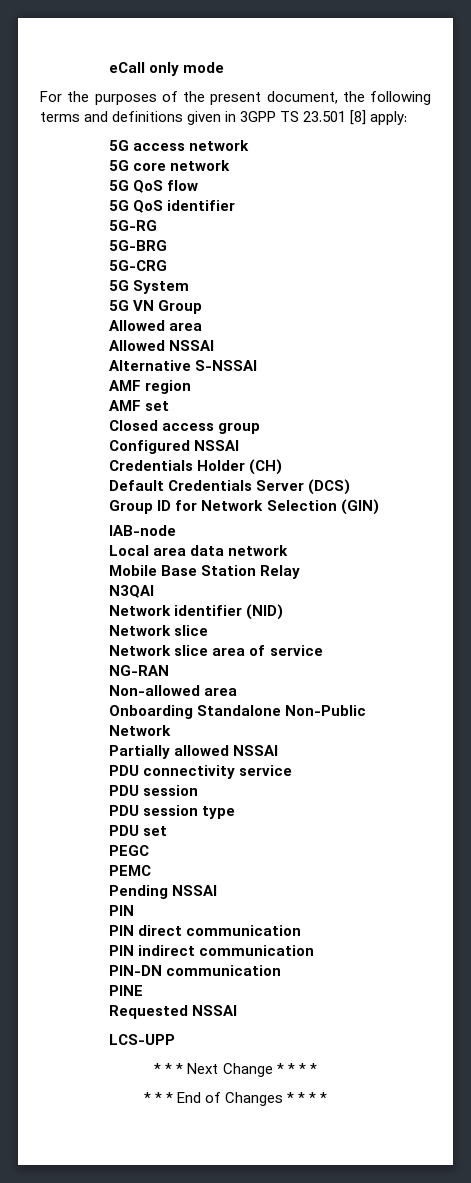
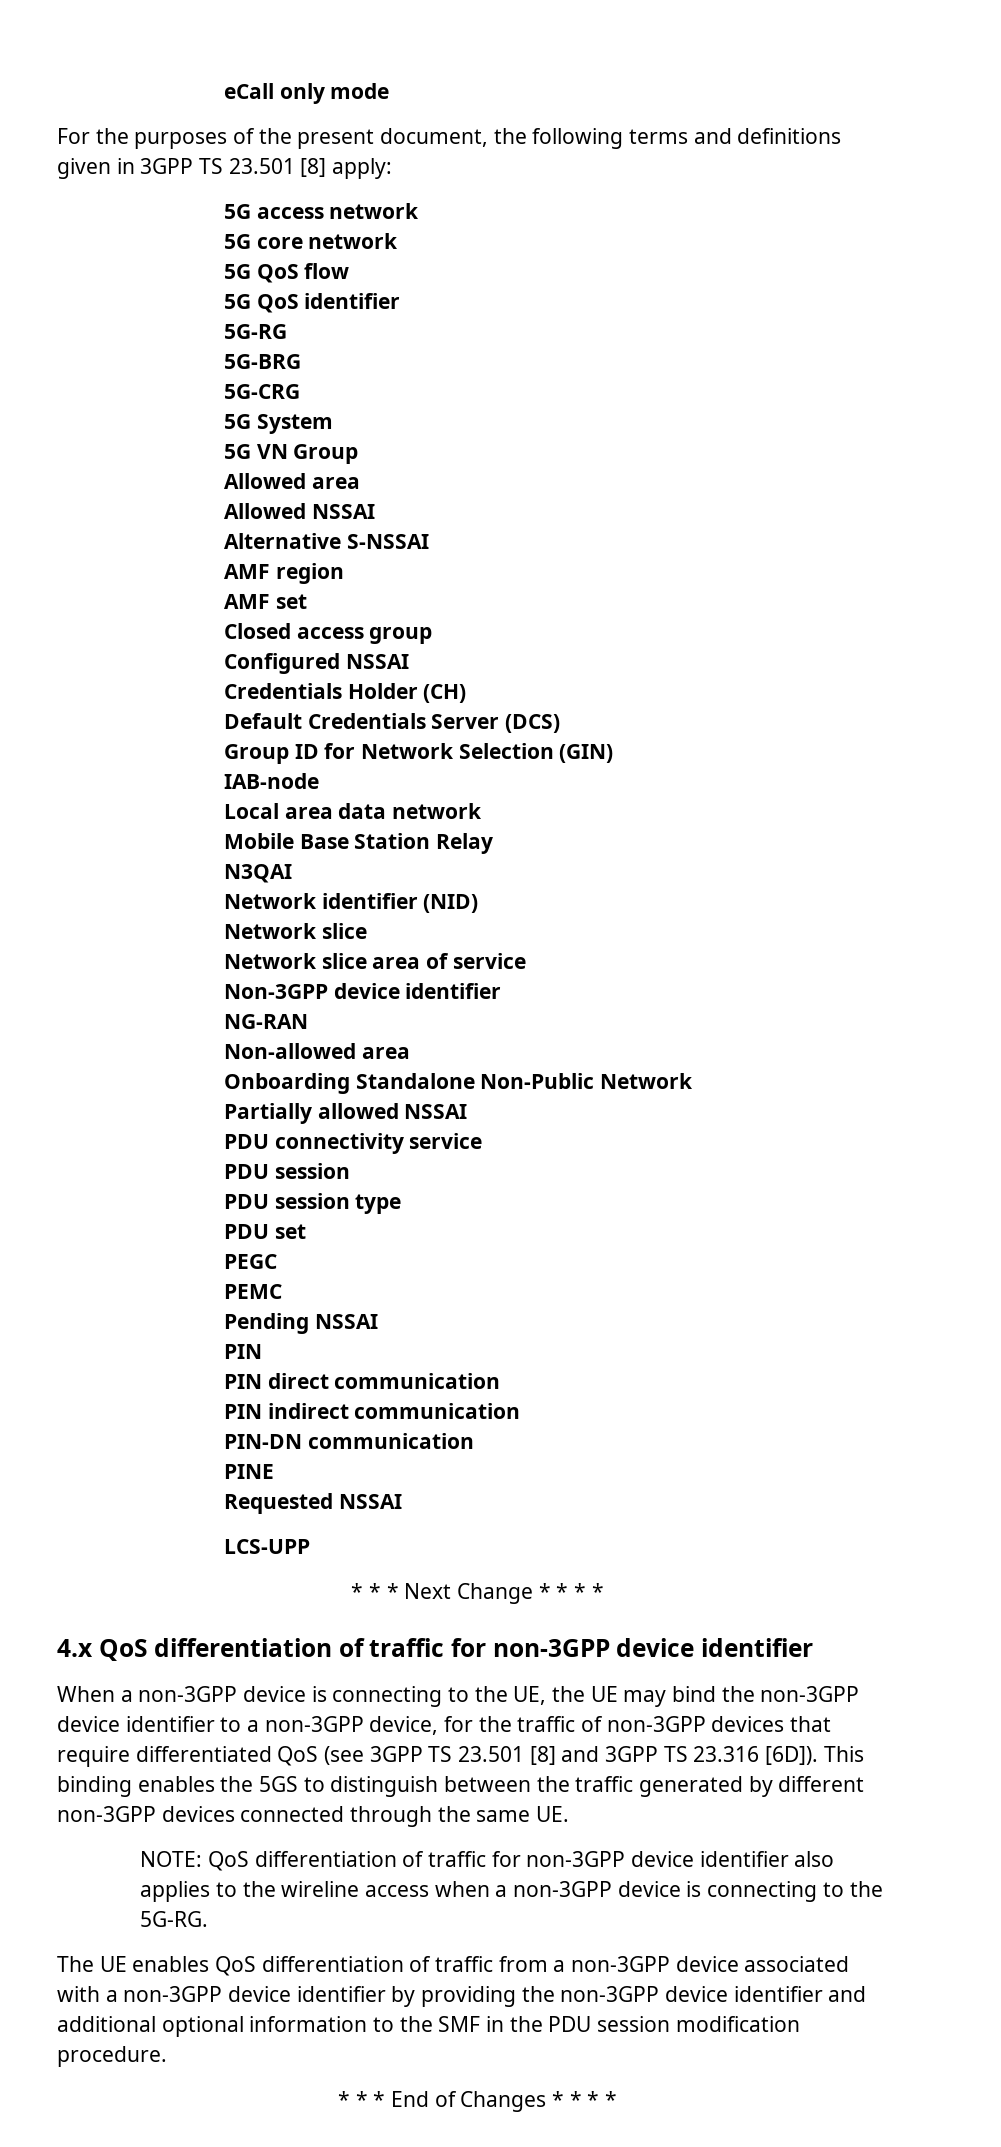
+ Non-3GPP device identifier
+ 4.x QoS differentiation of traffic for non-3GPP device identifier
+ When a non-3GPP device is connecting to the UE, the UE may bind the non-3GPP device identifier to a non-3GPP device, for the traffic of non-3GPP devices that require differentiated QoS (see 3GPP TS 23.501 [8] and 3GPP TS 23.316 [6D]). This binding enables the 5GS to distinguish between the traffic generated by different non-3GPP devices connected through the same UE.
+ NOTE: QoS differentiation of traffic for non-3GPP device identifier also applies to the wireline access when a non-3GPP device is connecting to the 5G-RG.
+ The UE enables QoS differentiation of traffic from a non-3GPP device associated with a non-3GPP device identifier by providing the non-3GPP device identifier and additional optional information to the SMF in the PDU session modification procedure.

